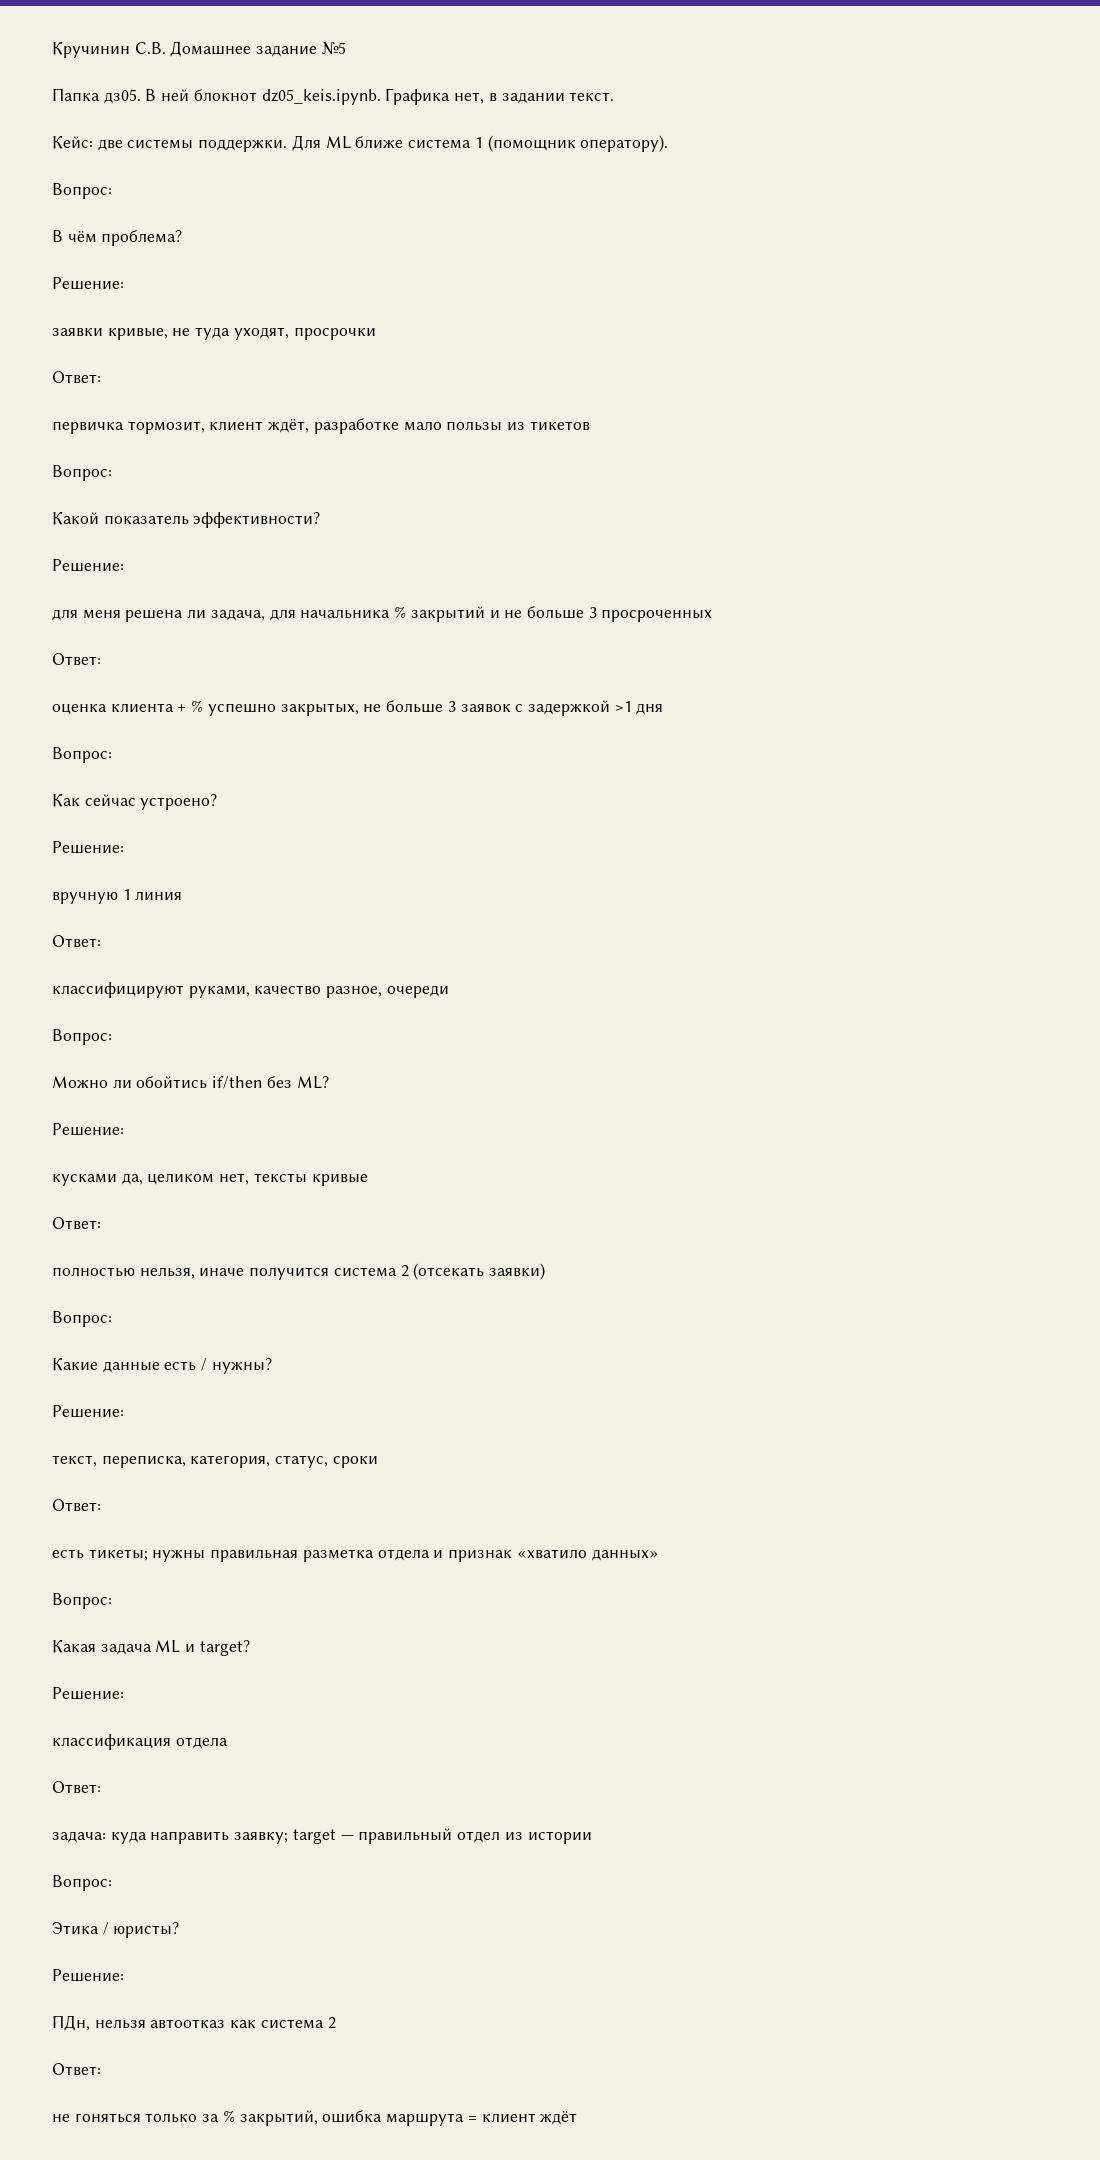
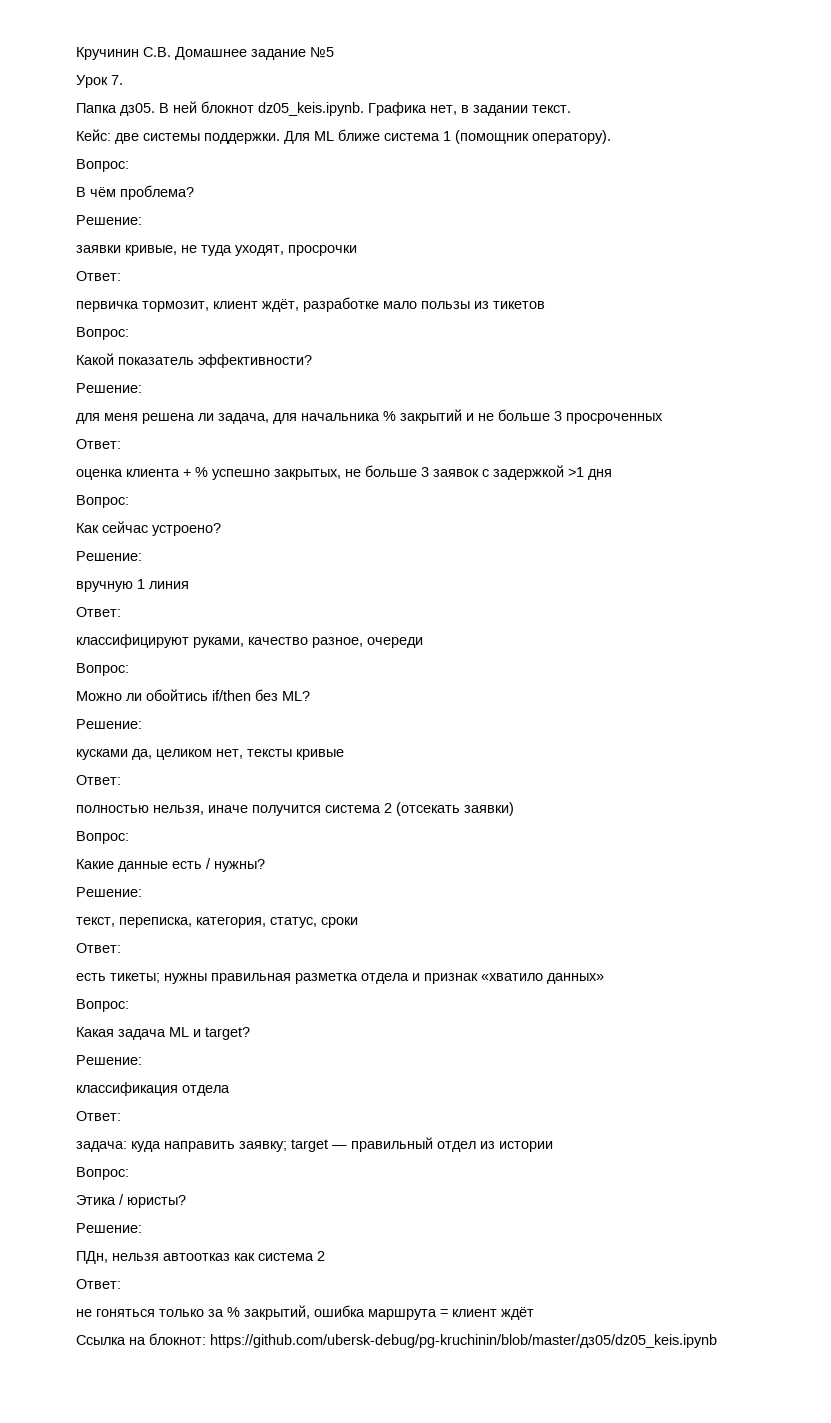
+ Урок 7.
+ Ссылка на блокнот: https://github.com/ubersk-debug/pg-kruchinin/blob/master/дз05/dz05_keis.ipynb

